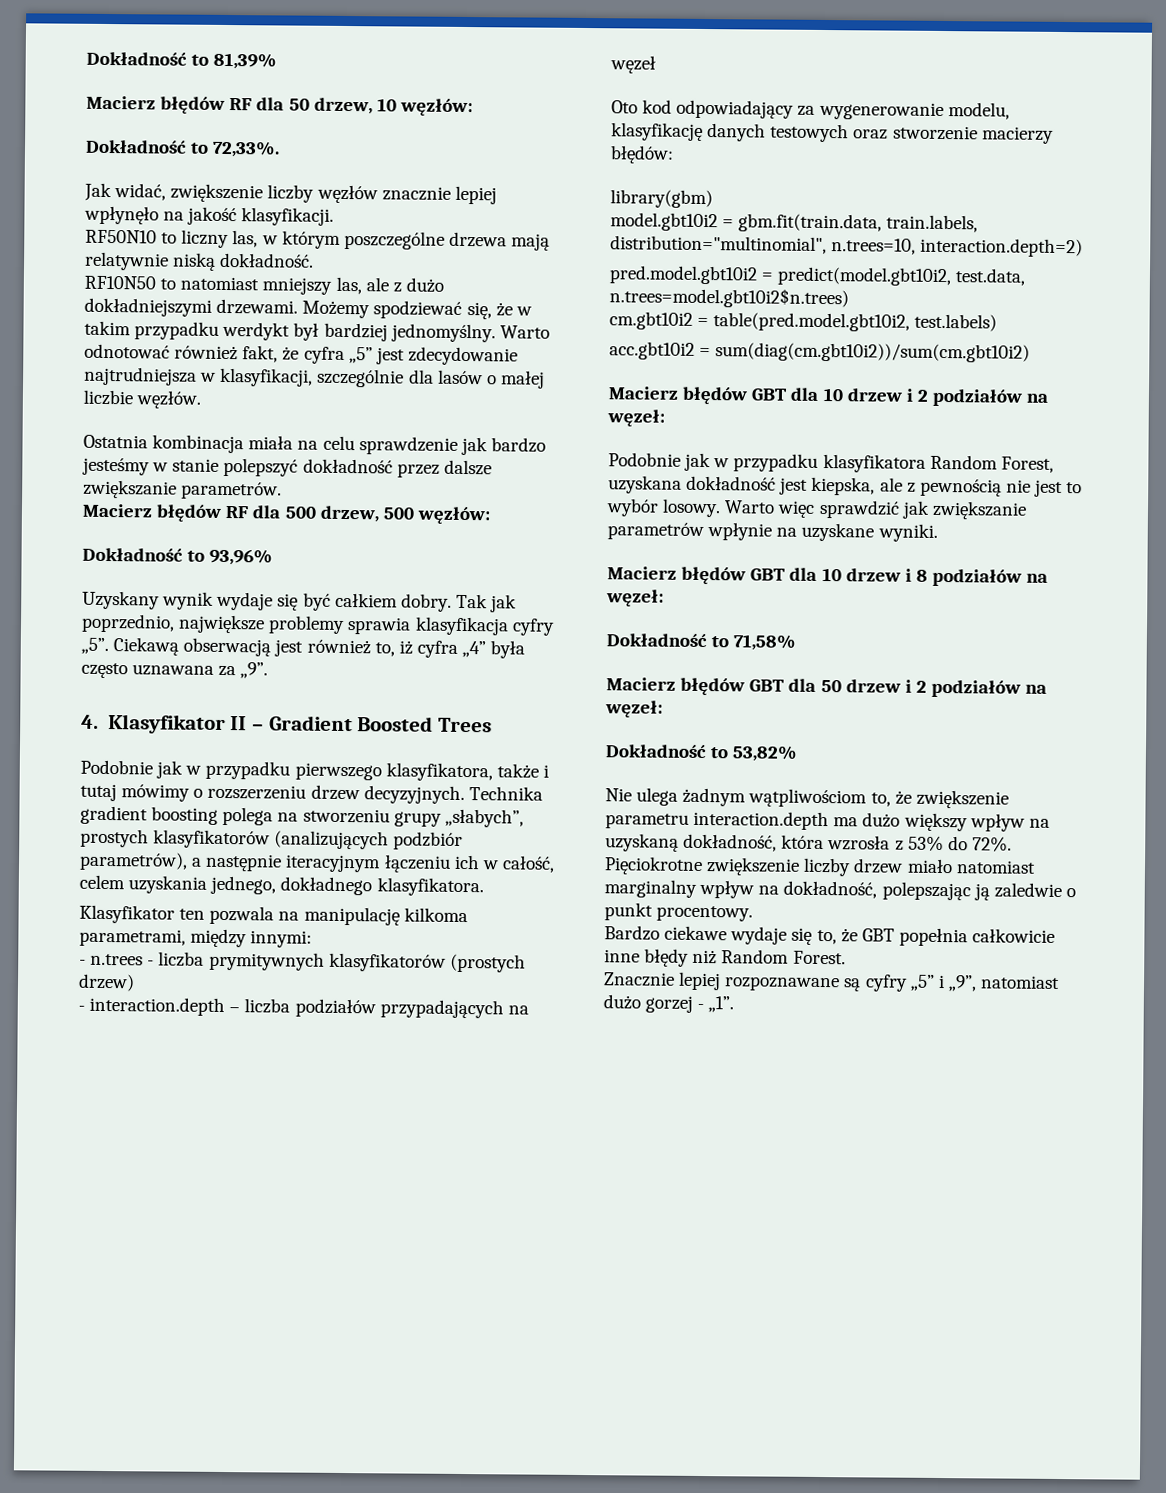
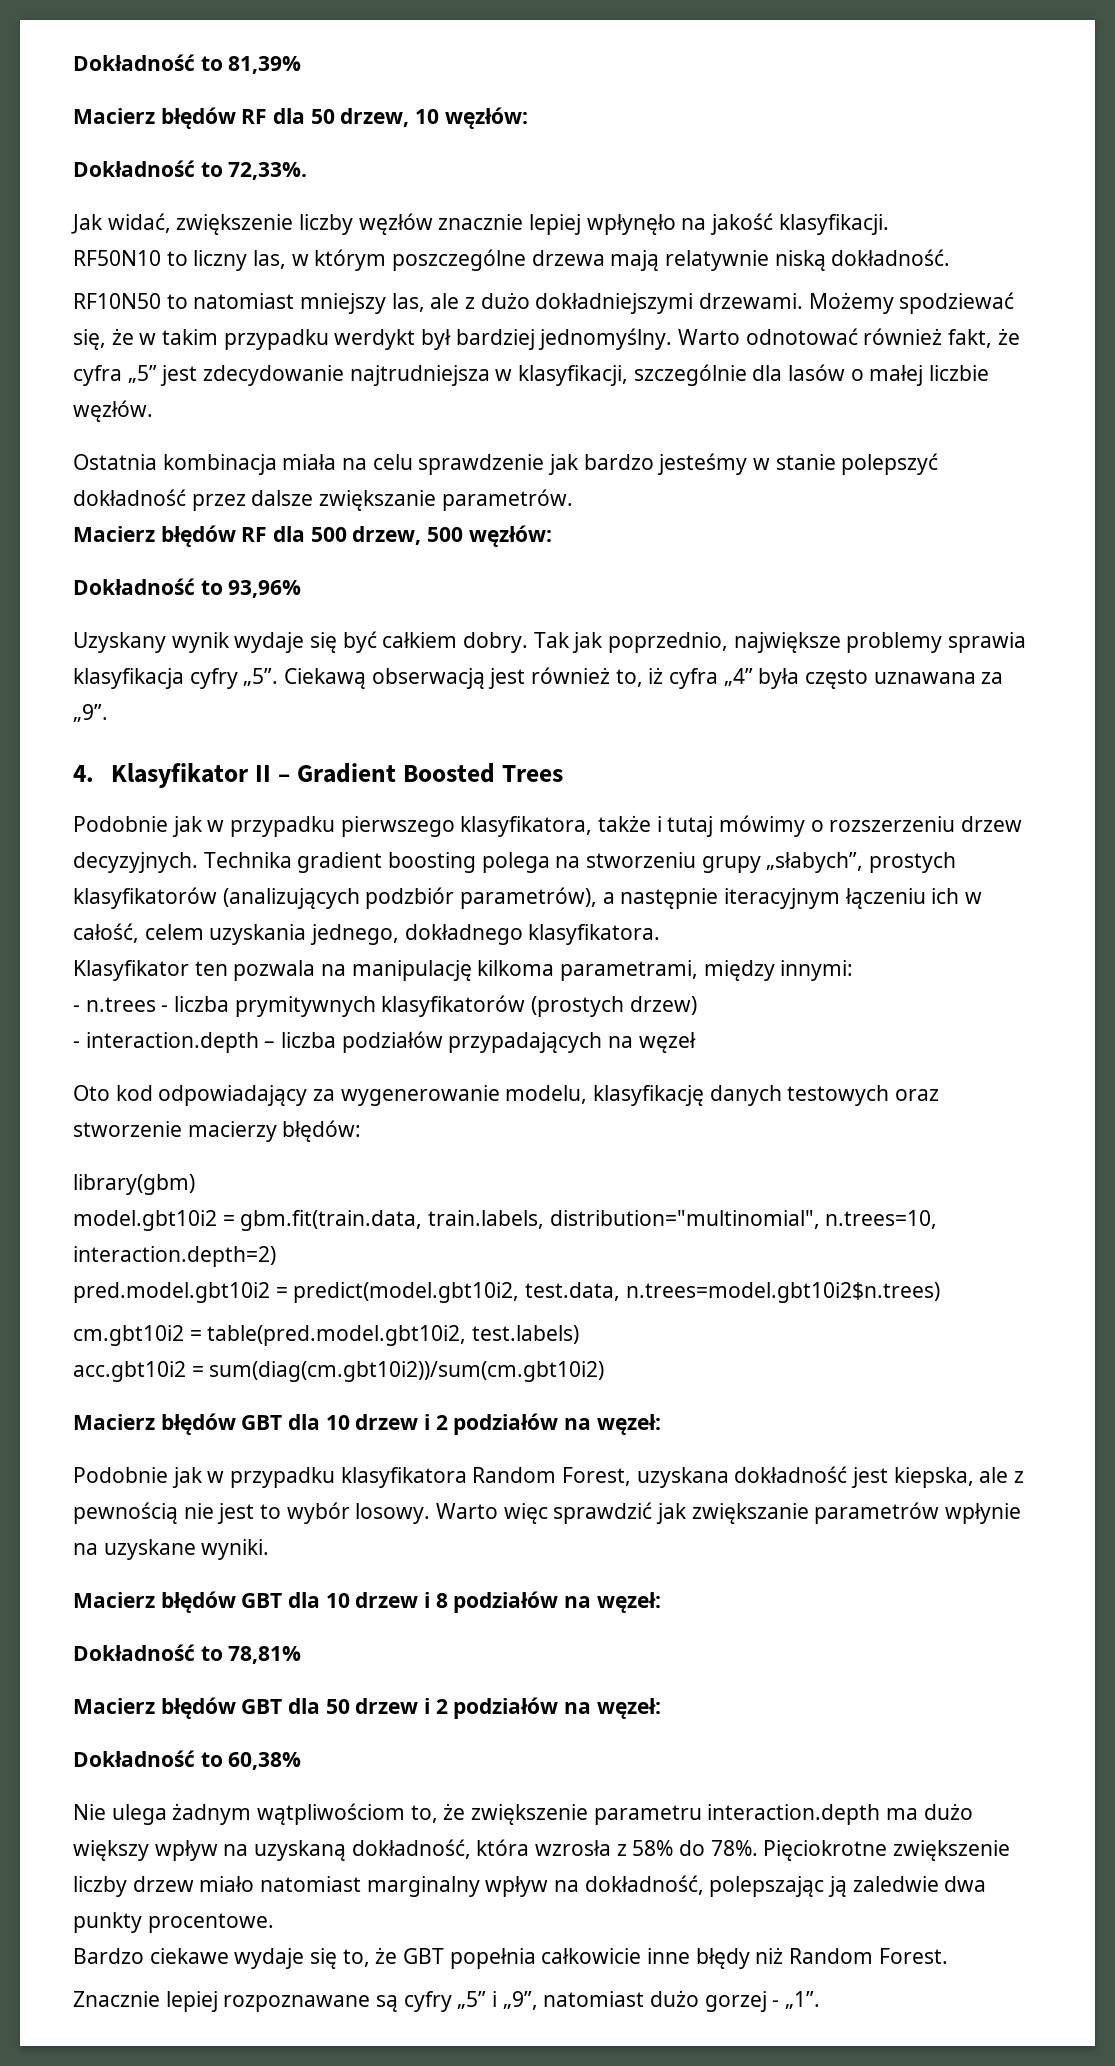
- Dokładność to 71,58%
+ Dokładność to 78,81%
- Dokładność to 53,82%
+ Dokładność to 60,38%
- Nie ulega żadnym wątpliwościom to, że zwiększenie parametru interaction.depth ma dużo większy wpływ na uzyskaną dokładność, która wzrosła z 53% do 72%.
+ Nie ulega żadnym wątpliwościom to, że zwiększenie parametru interaction.depth ma dużo większy wpływ na uzyskaną dokładność, która wzrosła z 58% do 78%.
- Pięciokrotne zwiększenie liczby drzew miało natomiast marginalny wpływ na dokładność, polepszając ją zaledwie o punkt procentowy.
+ Pięciokrotne zwiększenie liczby drzew miało natomiast marginalny wpływ na dokładność, polepszając ją zaledwie dwa punkty procentowe.

